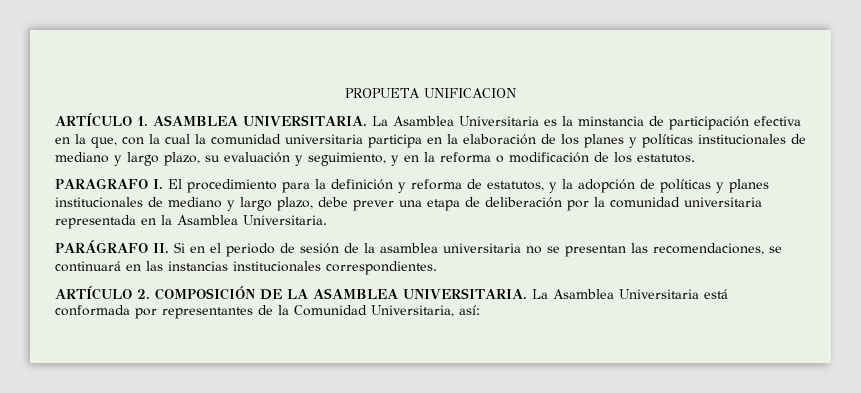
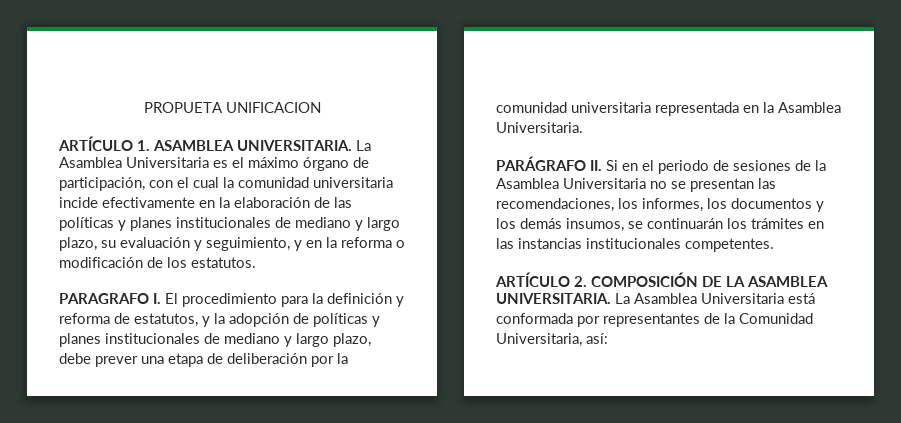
- La Asamblea Universitaria es la minstancia de participación efectiva en la que, con la cual la comunidad universitaria participa en la elaboración de los planes y políticas institucionales de mediano y largo plazo, su evaluación y seguimiento, y en la reforma o modificación de los estatutos.
+ La Asamblea Universitaria es el máximo órgano de participación, con el cual la comunidad universitaria incide efectivamente en la elaboración de las políticas y planes institucionales de mediano y largo plazo, su evaluación y seguimiento, y en la reforma o modificación de los estatutos.
- PARÁGRAFO II. Si en el periodo de sesión de la asamblea universitaria no se presentan las recomendaciones, se continuará en las instancias institucionales correspondientes.
+ PARÁGRAFO II. Si en el periodo de sesiones de la Asamblea Universitaria no se presentan las recomendaciones, los informes, los documentos y los demás insumos, se continuarán los trámites en las instancias institucionales competentes.

